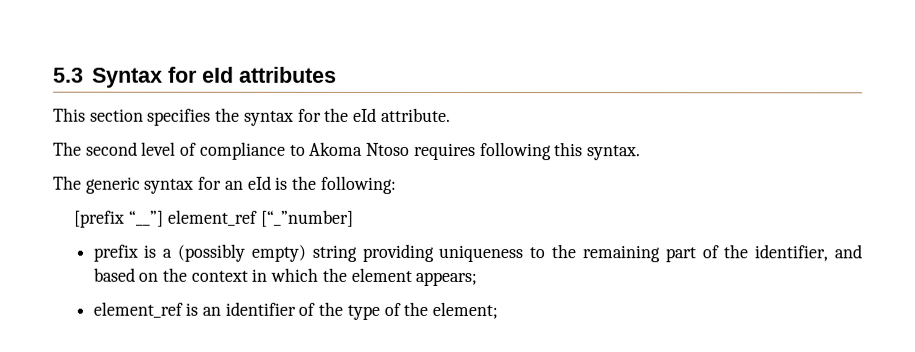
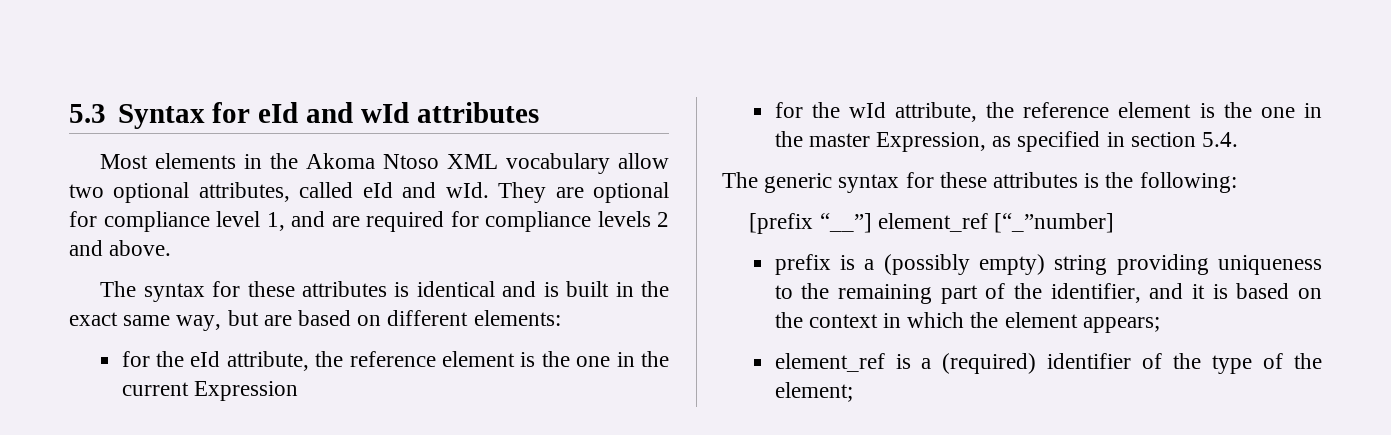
- 5.3 Syntax for eId attributes
+ 5.3 Syntax for eId and wId attributes
- This section specifies the syntax for the eId attribute.
- The second level of compliance to Akoma Ntoso requires following this syntax.
+ Most elements in the Akoma Ntoso XML vocabulary allow two optional attributes, called eId and wId. They are optional for compliance level 1, and are required for compliance levels 2 and above.
+ The syntax for these attributes is identical and is built in the exact same way, but are based on different elements:
+ for the eId attribute, the reference element is the one in the current Expression
+ for the wId attribute, the reference element is the one in the master Expression, as specified in section 5.4.
- The generic syntax for an eId is the following:
+ The generic syntax for these attributes is the following:
- prefix is a (possibly empty) string providing uniqueness to the remaining part of the identifier, and based on the context in which the element appears;
+ prefix is a (possibly empty) string providing uniqueness to the remaining part of the identifier, and it is based on the context in which the element appears;
- element_ref is an identifier of the type of the element;
+ element_ref is a (required) identifier of the type of the element;

